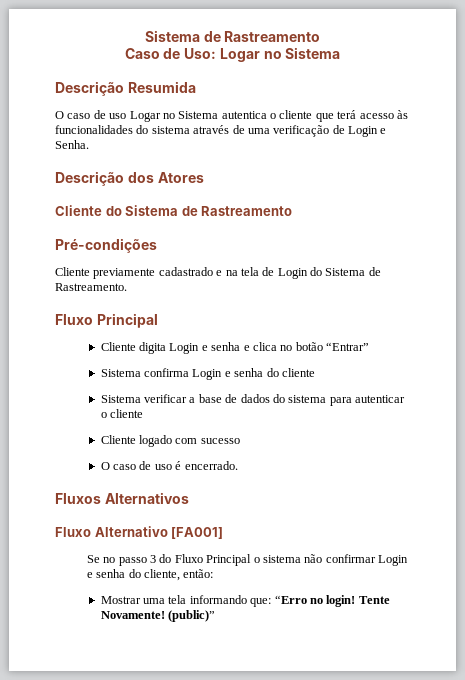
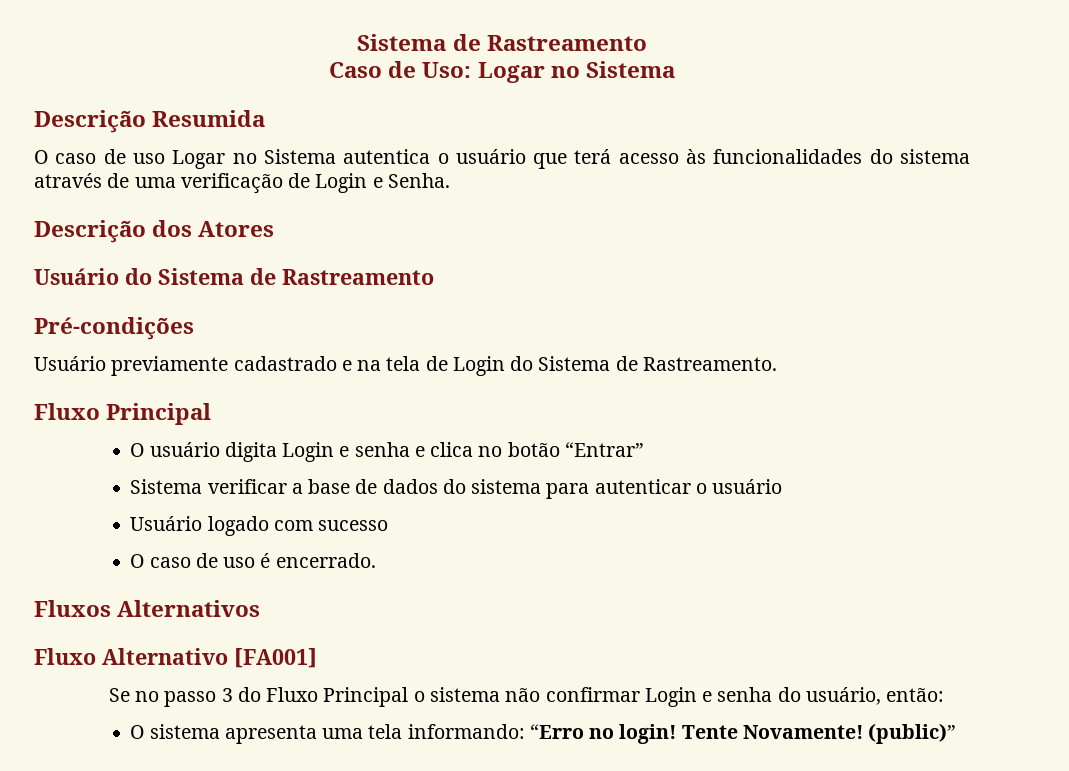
- O caso de uso Logar no Sistema autentica o cliente que terá acesso às funcionalidades do sistema através de uma verificação de Login e Senha.
+ O caso de uso Logar no Sistema autentica o usuário que terá acesso às funcionalidades do sistema através de uma verificação de Login e Senha.
- Cliente do Sistema de Rastreamento
+ Usuário do Sistema de Rastreamento
- Cliente previamente cadastrado e na tela de Login do Sistema de Rastreamento.
+ Usuário previamente cadastrado e na tela de Login do Sistema de Rastreamento.
- Cliente digita Login e senha e clica no botão “Entrar”
+ O usuário digita Login e senha e clica no botão “Entrar”
- Sistema confirma Login e senha do cliente
- Sistema verificar a base de dados do sistema para autenticar o cliente
- Cliente logado com sucesso
+ Sistema verificar a base de dados do sistema para autenticar o usuário
+ Usuário logado com sucesso
- Se no passo 3 do Fluxo Principal o sistema não confirmar Login e senha do cliente, então:
+ Se no passo 3 do Fluxo Principal o sistema não confirmar Login e senha do usuário, então:
- Mostrar uma tela informando que: “Erro no login!
+ O sistema apresenta uma tela informando: “Erro no login!

